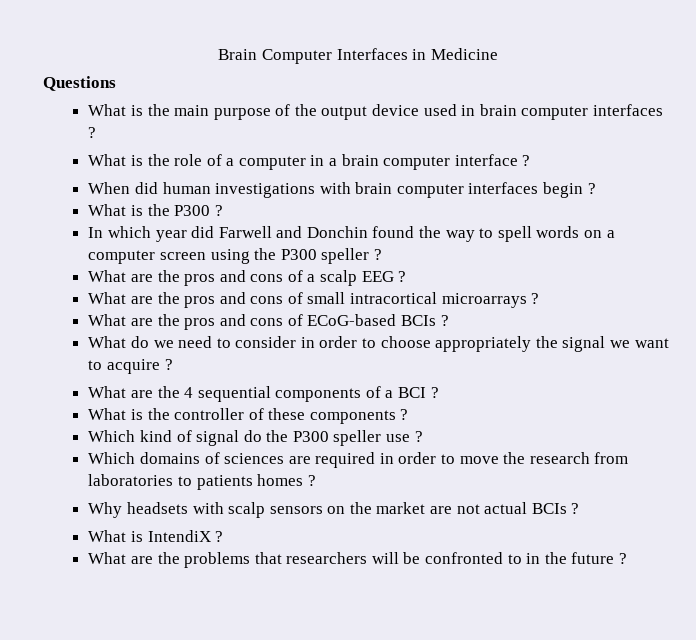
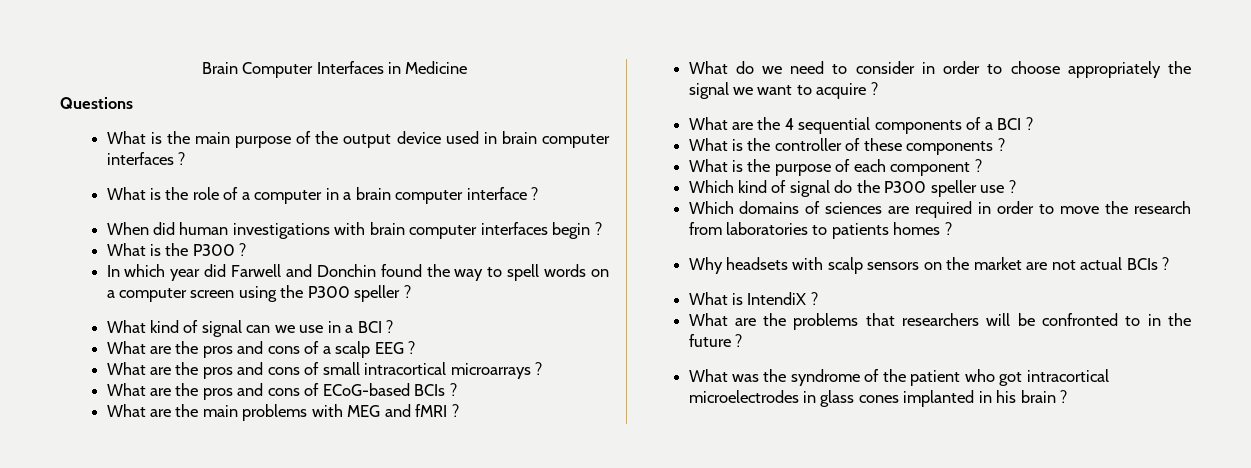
+ What kind of signal can we use in a BCI ?
+ What are the main problems with MEG and fMRI ?
+ What is the purpose of each component ?
+ What was the syndrome of the patient who got intracortical microelectrodes in glass cones implanted in his brain ?

